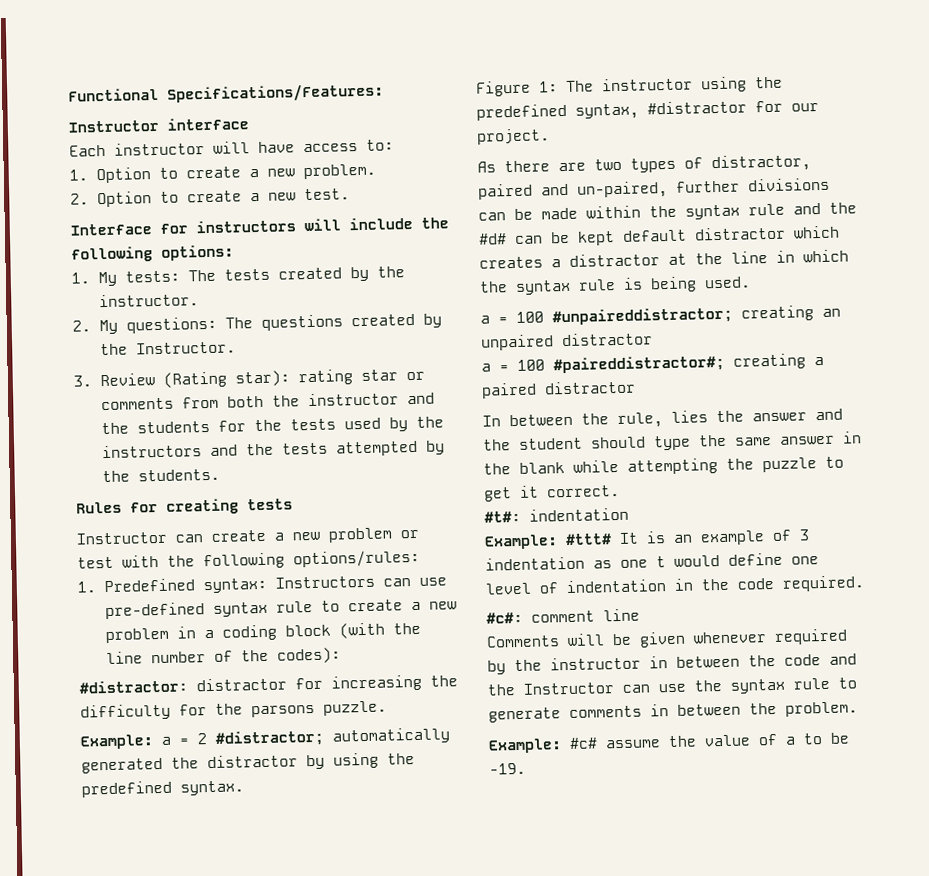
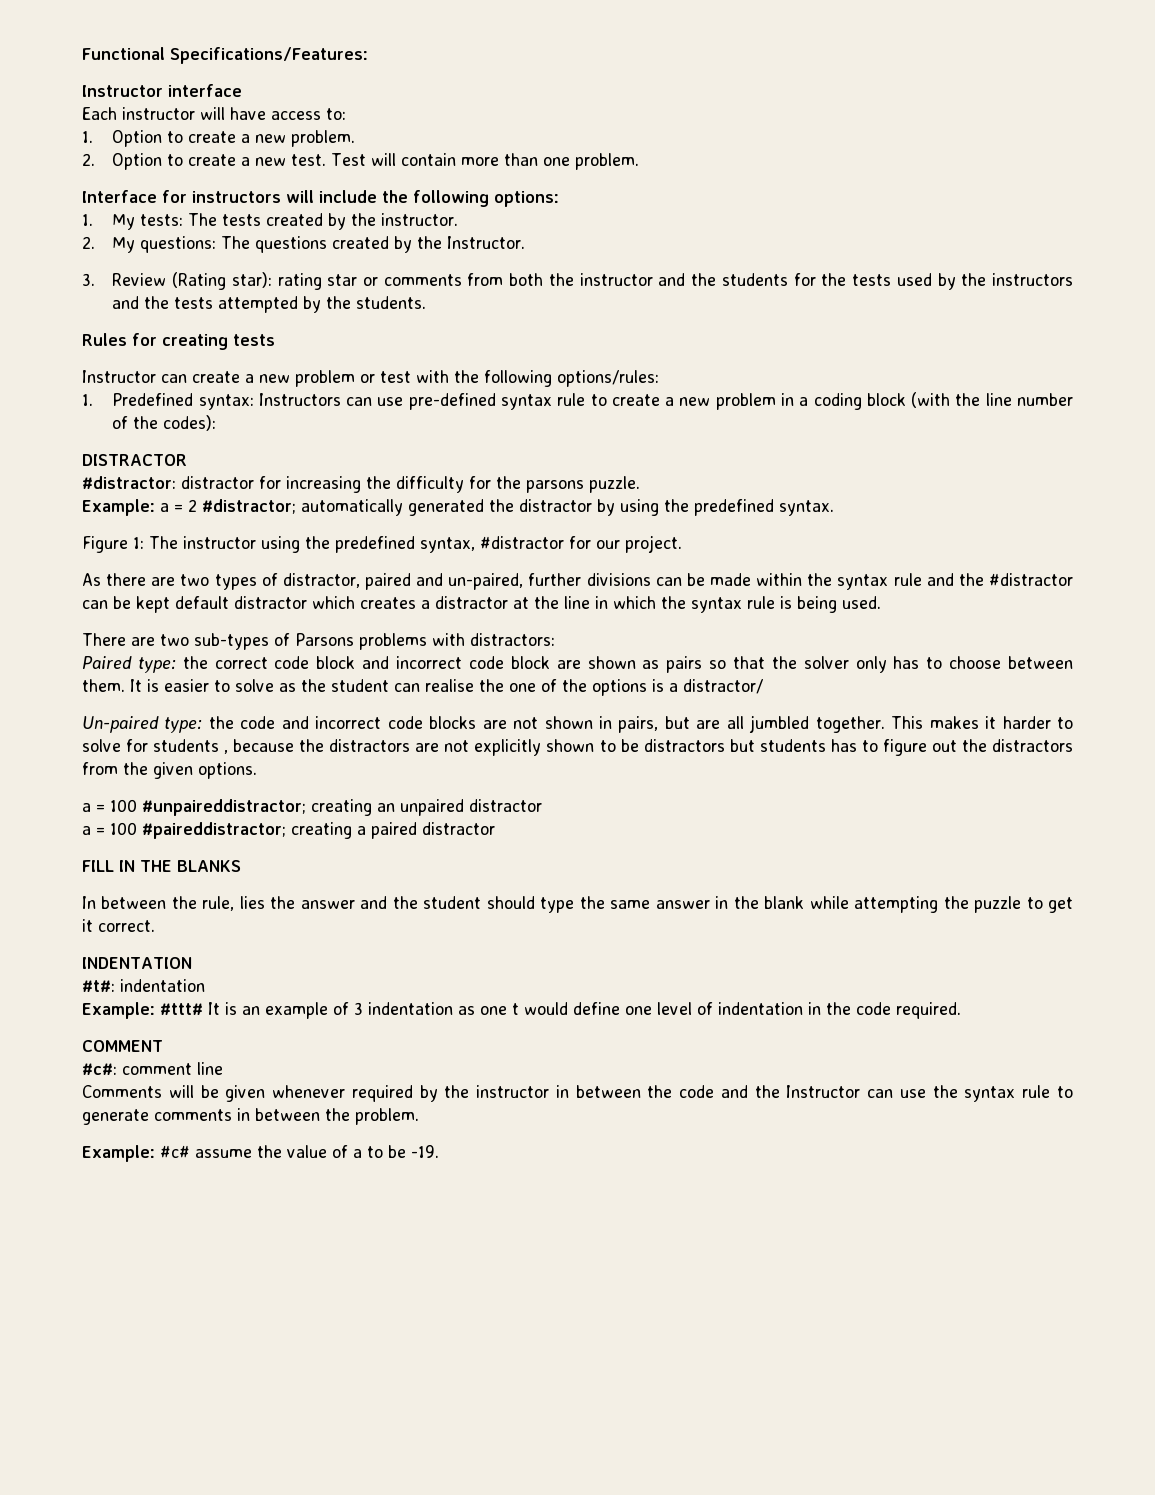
+ Test will contain more than one problem.
+ DISTRACTOR
- As there are two types of distractor, paired and un-paired, further divisions can be made within the syntax rule and the #d# can be kept default distractor which creates a distractor at the line in which the syntax rule is being used.
+ As there are two types of distractor, paired and un-paired, further divisions can be made within the syntax rule and the #distractor can be kept default distractor which creates a distractor at the line in which the syntax rule is being used.
+ There are two sub-types of Parsons problems with distractors:
+ Paired type: the correct code block and incorrect code block are shown as pairs so that the solver only has to choose between them. It is easier to solve as the student can realise the one of the options is a distractor/
+ Un-paired type: the code and incorrect code blocks are not shown in pairs, but are all jumbled together. This makes it harder to solve for students , because the distractors are not explicitly shown to be distractors but students has to figure out the distractors from the given options.
- a = 100 #paireddistractor#; creating a paired distractor
+ a = 100 #paireddistractor; creating a paired distractor
+ FILL IN THE BLANKS
+ INDENTATION
+ COMMENT

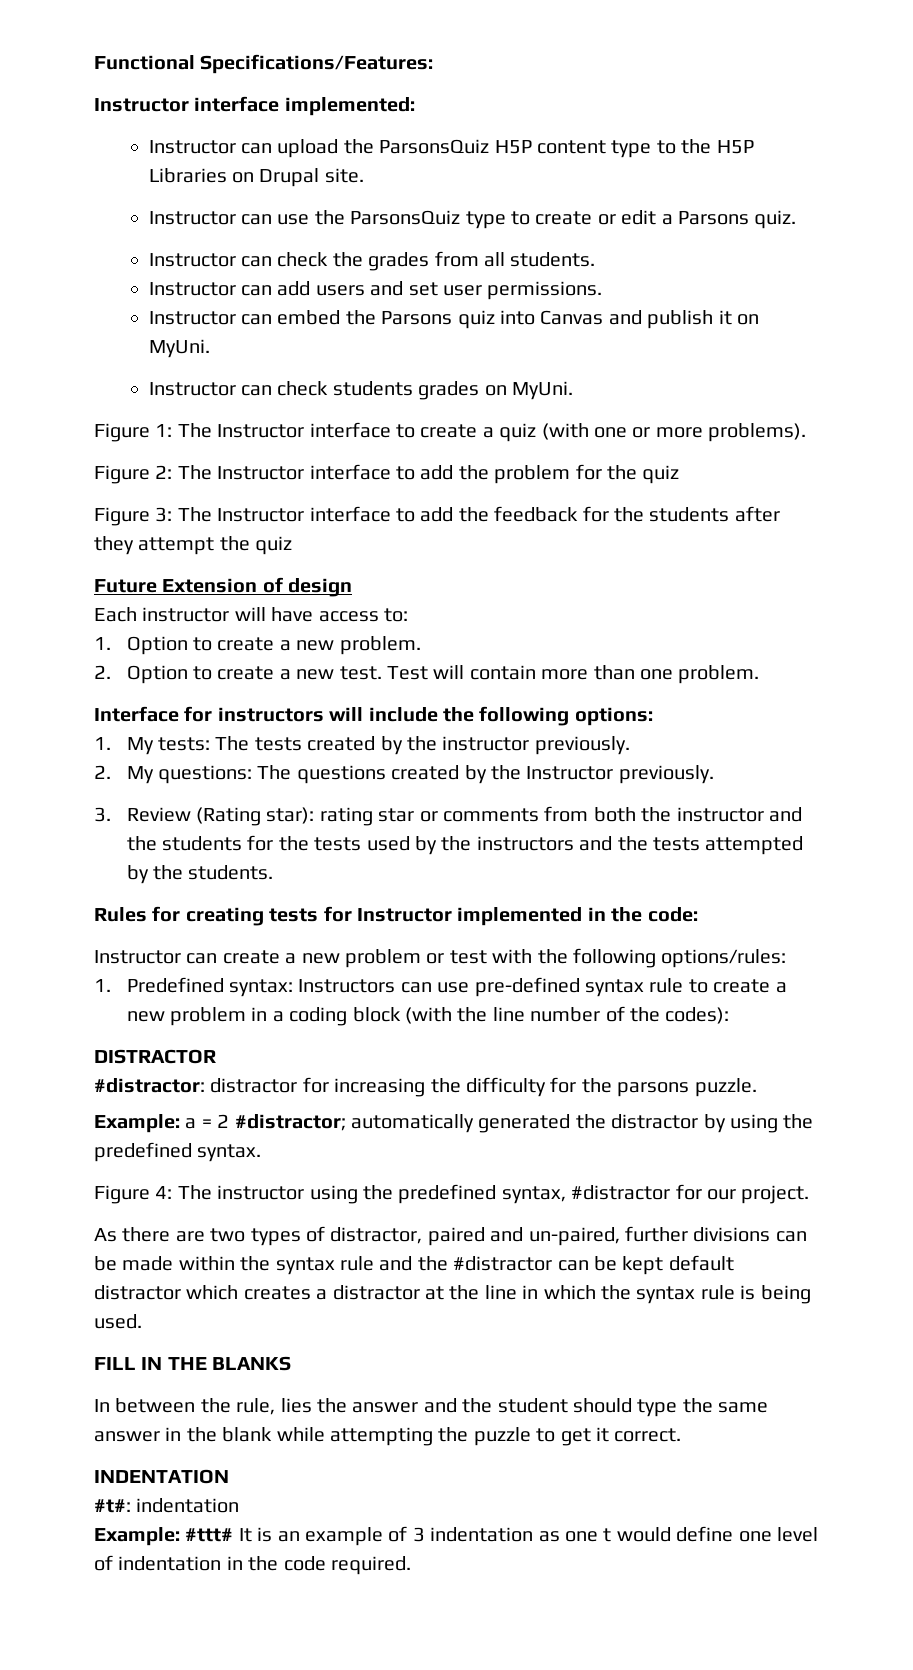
- Instructor interface
+ Instructor interface implemented:
+ Instructor can upload the ParsonsQuiz H5P content type to the H5P Libraries on Drupal site.
+ Instructor can use the ParsonsQuiz type to create or edit a Parsons quiz.
+ Instructor can check the grades from all students.
+ Instructor can add users and set user permissions.
+ Instructor can embed the Parsons quiz into Canvas and publish it on MyUni.
+ Instructor can check students grades on MyUni.
+ Figure 1: The Instructor interface to create a quiz (with one or more problems).
+ Figure 2: The Instructor interface to add the problem for the quiz
+ Figure 3: The Instructor interface to add the feedback for the students after they attempt the quiz
+ Future Extension of design
- 1. My tests: The tests created by the instructor.
+ 1. My tests: The tests created by the instructor previously.
- 2. My questions: The questions created by the Instructor.
+ 2. My questions: The questions created by the Instructor previously.
- Rules for creating tests
+ Rules for creating tests for Instructor implemented in the code:
- Figure 1: The instructor using the predefined syntax, #distractor for our project.
+ Figure 4: The instructor using the predefined syntax, #distractor for our project.
- There are two sub-types of Parsons problems with distractors:
- Paired type: the correct code block and incorrect code block are shown as pairs so that the solver only has to choose between them. It is easier to solve as the student can realise the one of the options is a distractor/
- Un-paired type: the code and incorrect code blocks are not shown in pairs, but are all jumbled together. This makes it harder to solve for students , because the distractors are not explicitly shown to be distractors but students has to figure out the distractors from the given options.
- a = 100 #unpaireddistractor; creating an unpaired distractor
- a = 100 #paireddistractor; creating a paired distractor
- COMMENT
- #c#: comment line
- Comments will be given whenever required by the instructor in between the code and the Instructor can use the syntax rule to generate comments in between the problem.
- Example: #c# assume the value of a to be -19.

